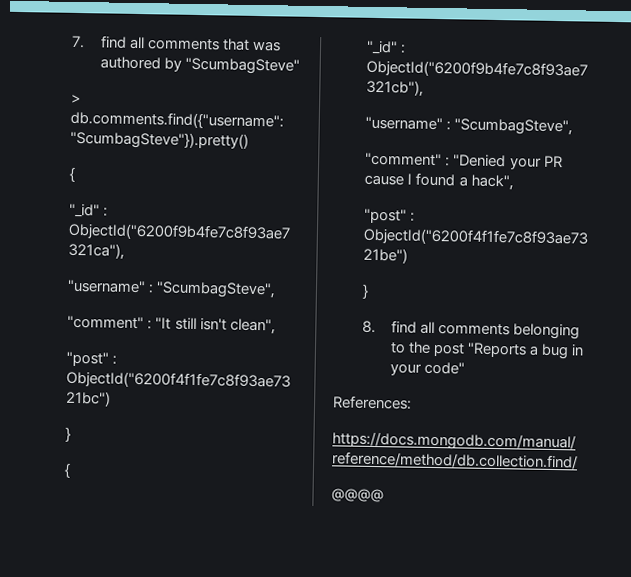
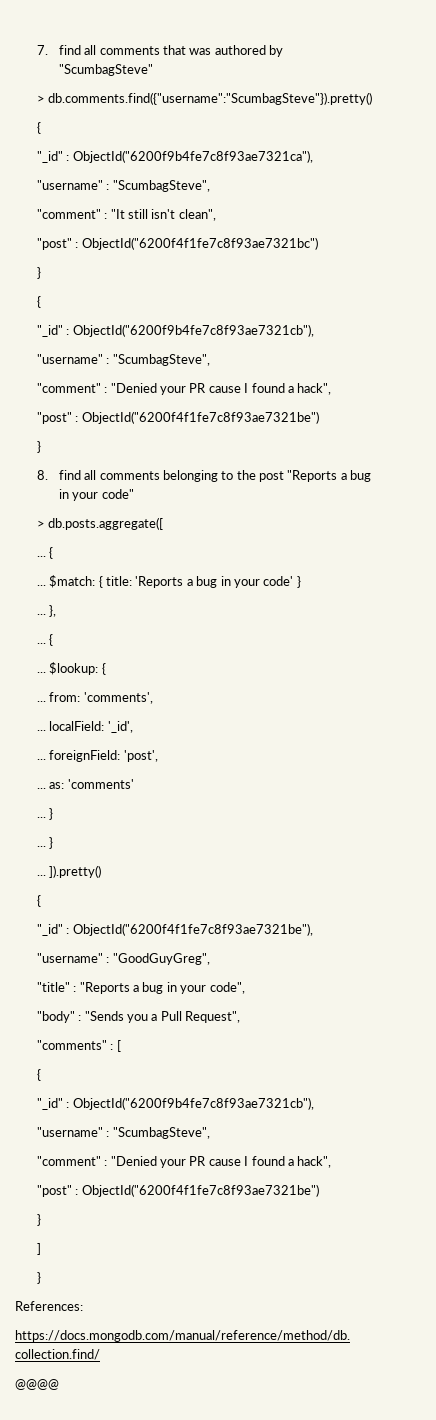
+ > db.posts.aggregate([
+ ... {
+ ... $match: { title: 'Reports a bug in your code' }
+ ... },
+ ... {
+ ... $lookup: {
+ ... from: 'comments',
+ ... localField: '_id',
+ ... foreignField: 'post',
+ ... as: 'comments'
+ ... }
+ ... }
+ ... ]).pretty()
+ {
+ "_id" : ObjectId("6200f4f1fe7c8f93ae7321be"),
+ "username" : "GoodGuyGreg",
+ "title" : "Reports a bug in your code",
+ "body" : "Sends you a Pull Request",
+ "comments" : [
+ {
+ "_id" : ObjectId("6200f9b4fe7c8f93ae7321cb"),
+ "username" : "ScumbagSteve",
+ "comment" : "Denied your PR cause I found a hack",
+ "post" : ObjectId("6200f4f1fe7c8f93ae7321be")
+ }
+ ]
+ }

